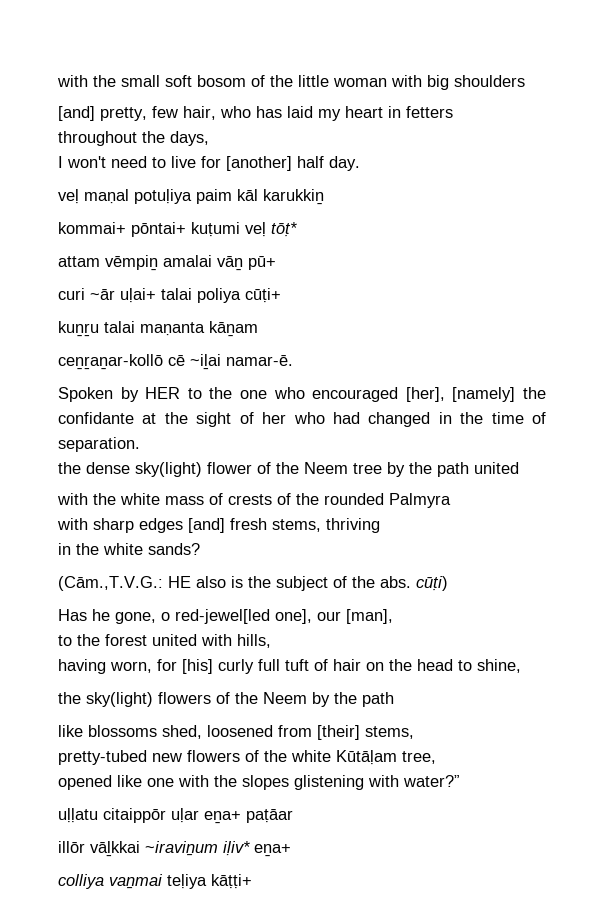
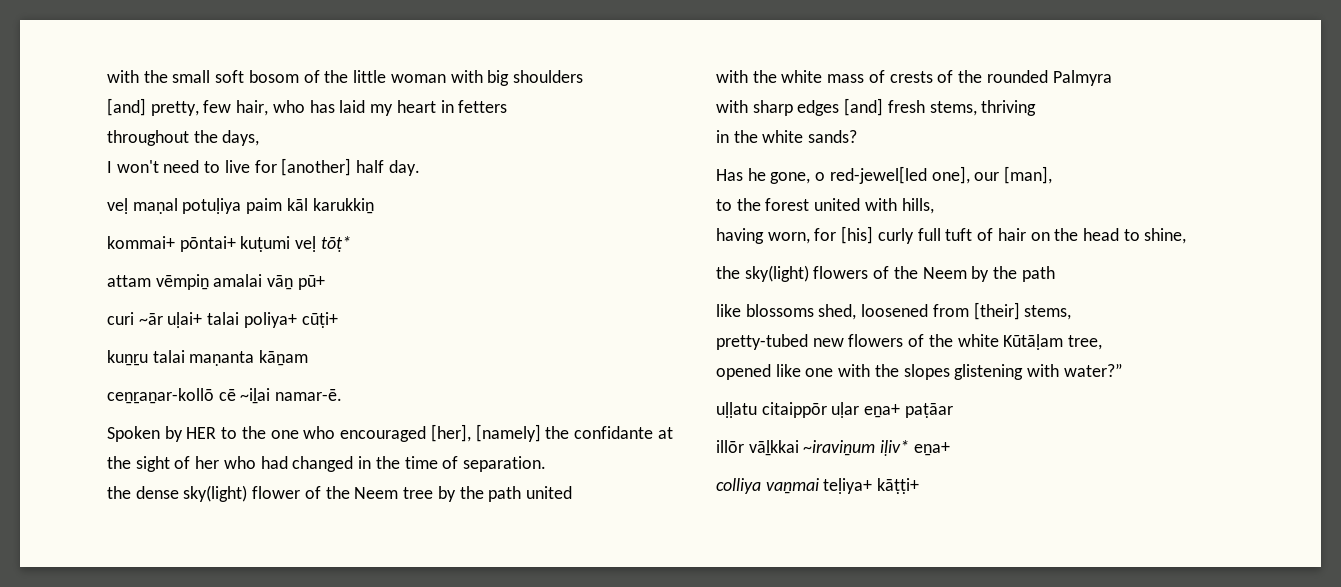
- curi ~ār uḷai+ talai poliya cūṭi+
+ curi ~ār uḷai+ talai poliya+ cūṭi+
- (Cām.,T.V.G.: HE also is the subject of the abs. cūṭi)
- colliya vaṉmai teḷiya kāṭṭi+
+ colliya vaṉmai teḷiya+ kāṭṭi+

